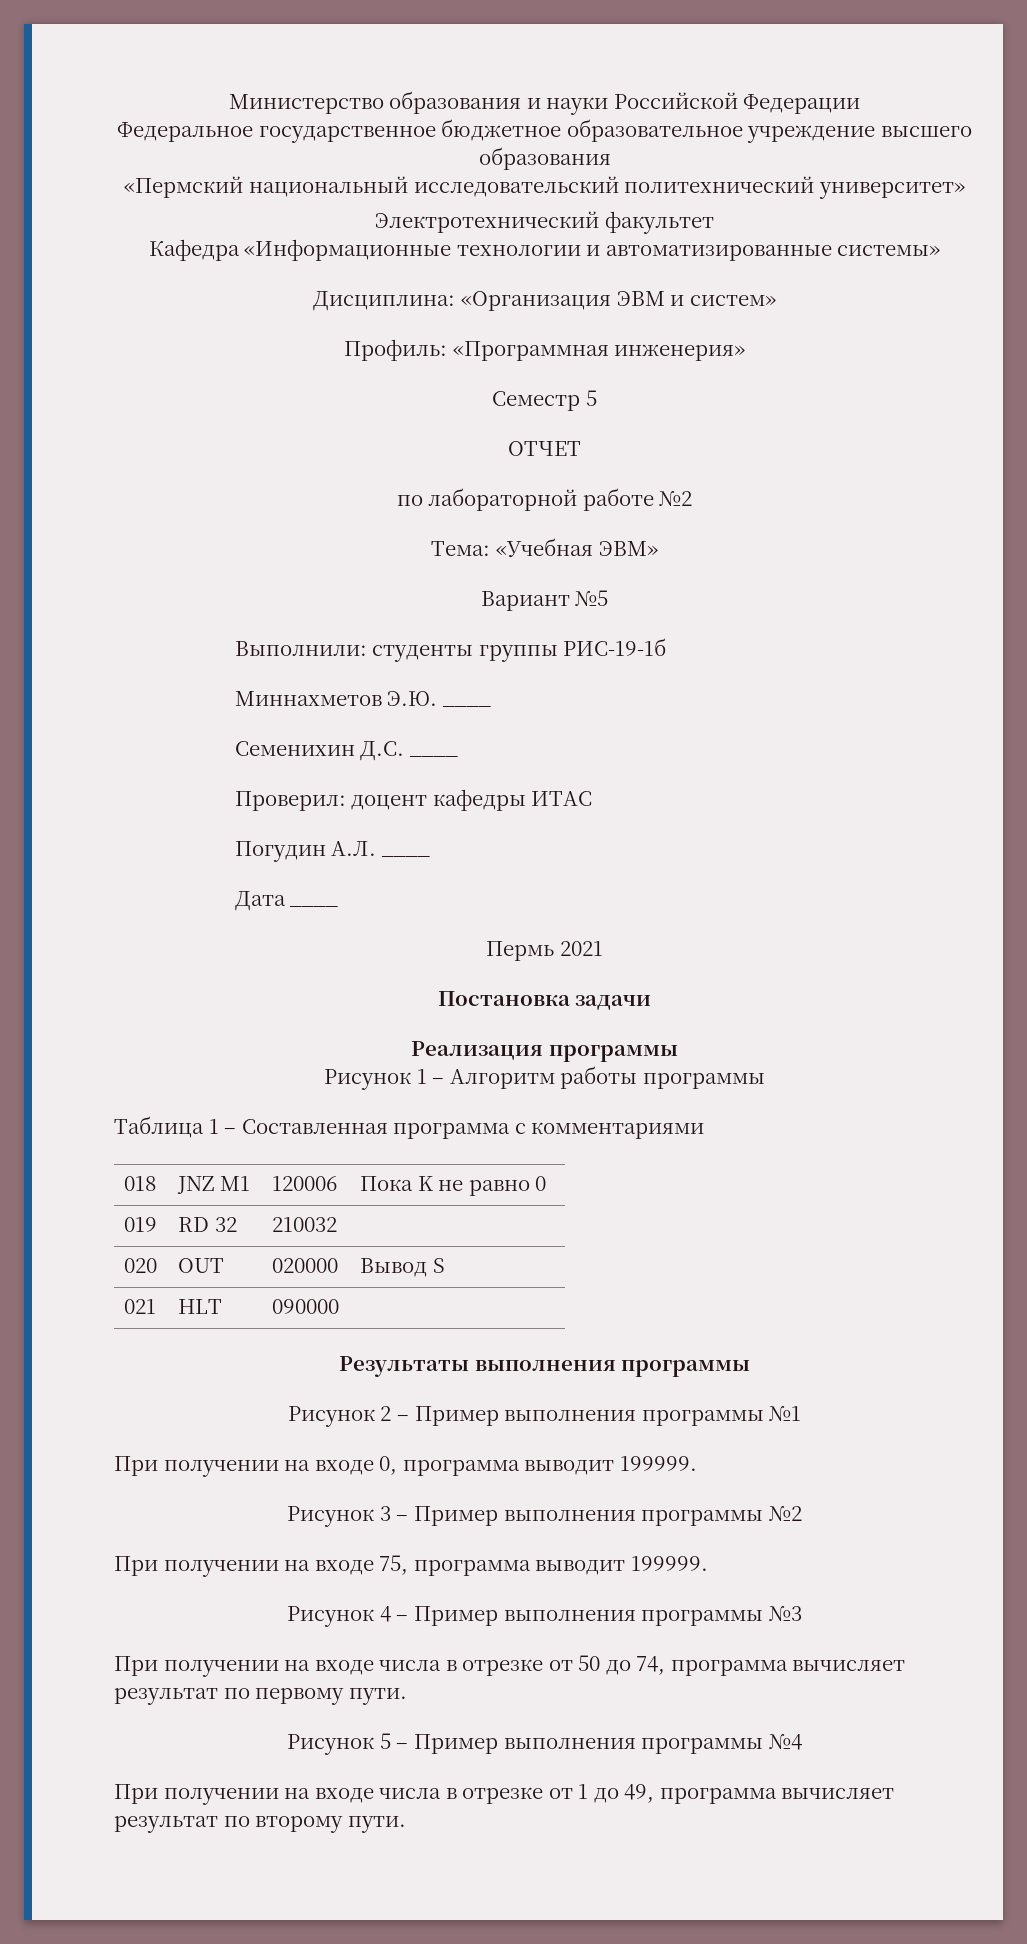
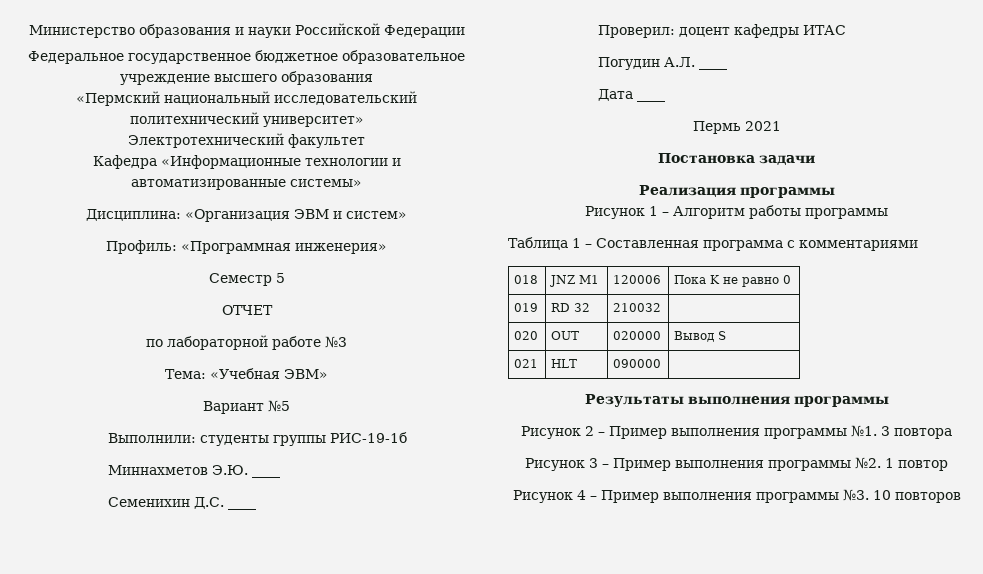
- по лабораторной работе №2
+ по лабораторной работе №3
- Рисунок 2 – Пример выполнения программы №1
- При получении на входе 0, программа выводит 199999.
+ Рисунок 2 – Пример выполнения программы №1. 3 повтора
- Рисунок 3 – Пример выполнения программы №2
- При получении на входе 75, программа выводит 199999.
+ Рисунок 3 – Пример выполнения программы №2. 1 повтор
- Рисунок 4 – Пример выполнения программы №3
- При получении на входе числа в отрезке от 50 до 74, программа вычисляет результат по первому пути.
- Рисунок 5 – Пример выполнения программы №4
- При получении на входе числа в отрезке от 1 до 49, программа вычисляет результат по второму пути.
+ Рисунок 4 – Пример выполнения программы №3. 10 повторов

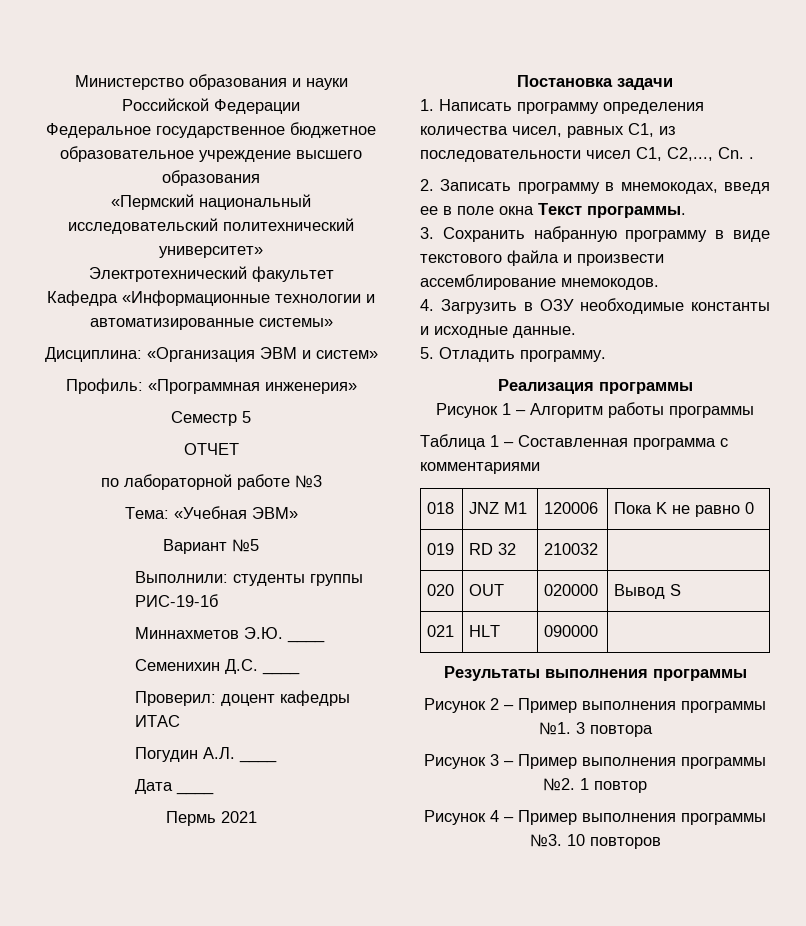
+ 1. Написать программу определения количества чисел, равных C1, из последовательности чисел С1, С2,..., Сn. .
+ 2. Записать программу в мнемокодах, введя ее в поле окна Текст программы.
+ 3. Сохранить набранную программу в виде текстового файла и произвести ассемблирование мнемокодов.
+ 4. Загрузить в ОЗУ необходимые константы и исходные данные.
+ 5. Отладить программу.

